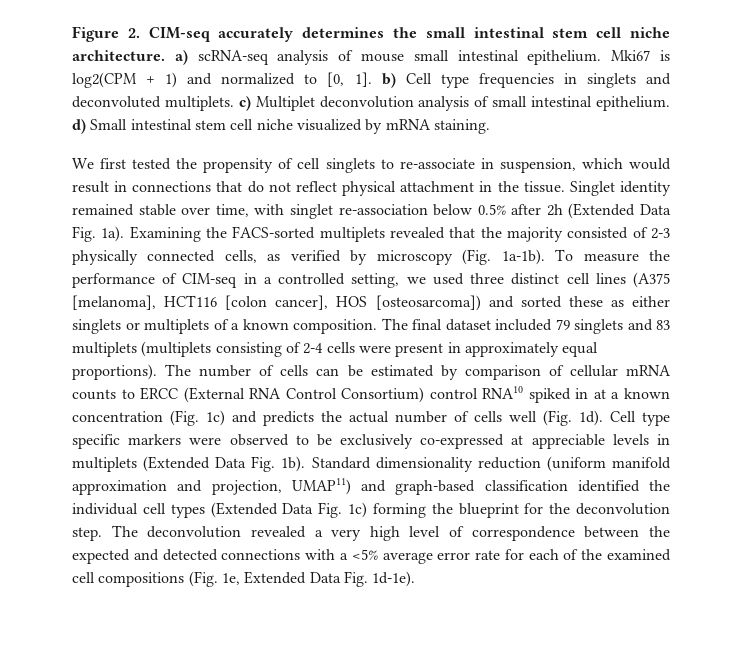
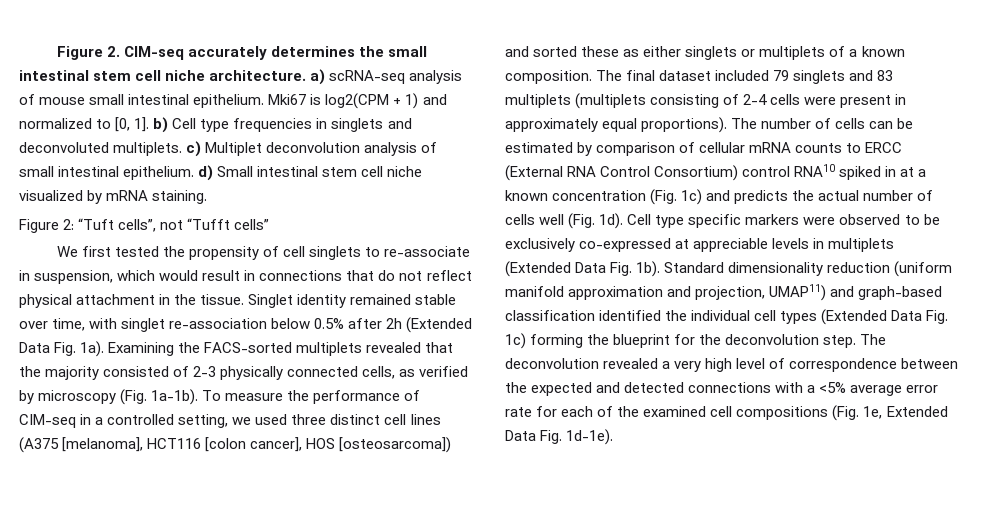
+ Figure 2: “Tuft cells”, not “Tufft cells”

